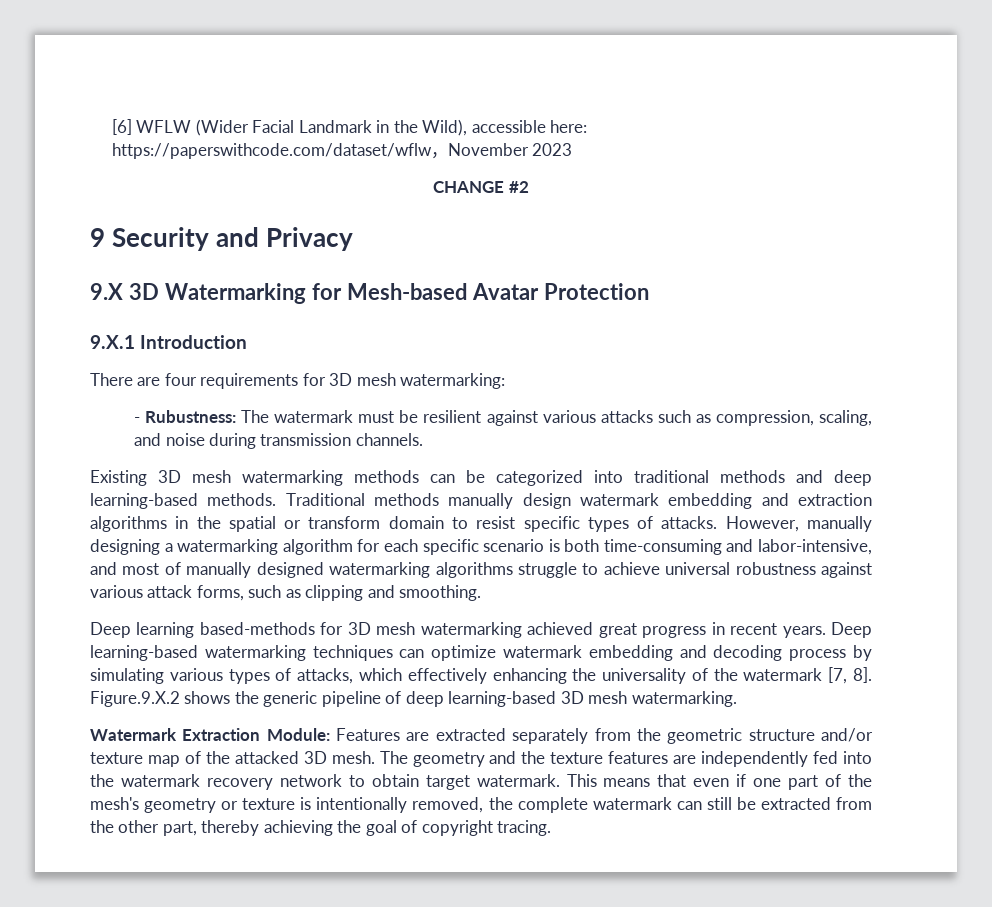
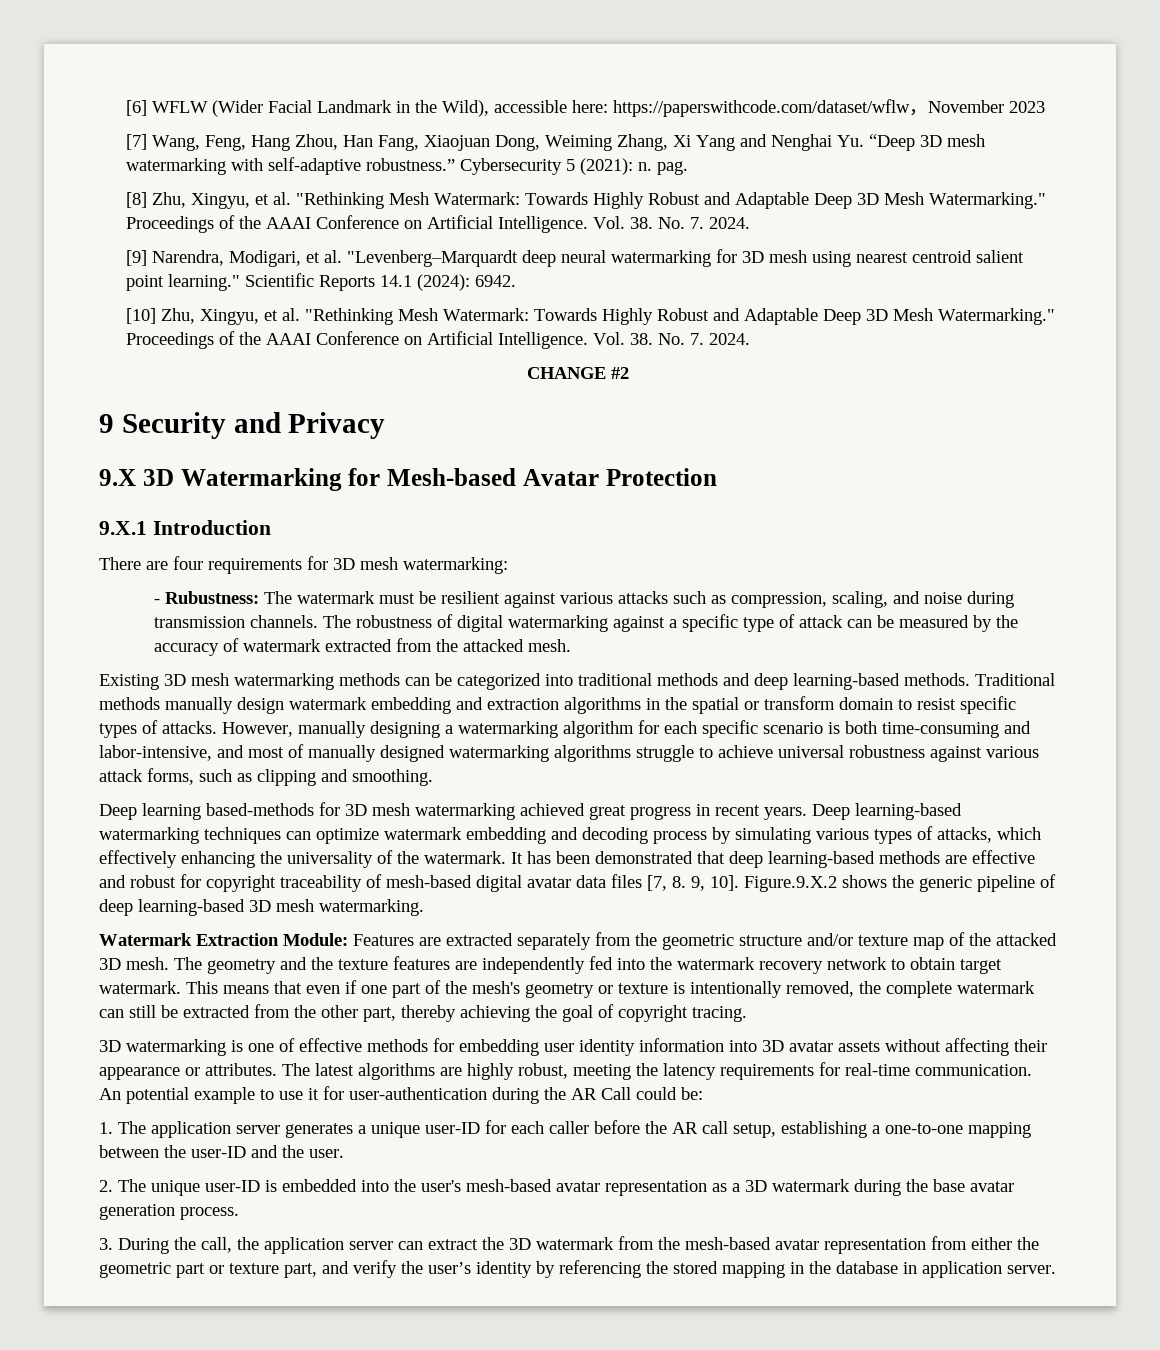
+ [7] Wang, Feng, Hang Zhou, Han Fang, Xiaojuan Dong, Weiming Zhang, Xi Yang and Nenghai Yu. “Deep 3D mesh watermarking with self-adaptive robustness.” Cybersecurity 5 (2021): n. pag.
+ [8] Zhu, Xingyu, et al. "Rethinking Mesh Watermark: Towards Highly Robust and Adaptable Deep 3D Mesh Watermarking." Proceedings of the AAAI Conference on Artificial Intelligence. Vol. 38. No. 7. 2024.
+ [9] Narendra, Modigari, et al. "Levenberg–Marquardt deep neural watermarking for 3D mesh using nearest centroid salient point learning." Scientific Reports 14.1 (2024): 6942.
+ [10] Zhu, Xingyu, et al. "Rethinking Mesh Watermark: Towards Highly Robust and Adaptable Deep 3D Mesh Watermarking." Proceedings of the AAAI Conference on Artificial Intelligence. Vol. 38. No. 7. 2024.
+ The robustness of digital watermarking against a specific type of attack can be measured by the accuracy of watermark extracted from the attacked mesh.
- Deep learning-based watermarking techniques can optimize watermark embedding and decoding process by simulating various types of attacks, which effectively enhancing the universality of the watermark [7, 8].
+ Deep learning-based watermarking techniques can optimize watermark embedding and decoding process by simulating various types of attacks, which effectively enhancing the universality of the watermark. It has been demonstrated that deep learning-based methods are effective and robust for copyright traceability of mesh-based digital avatar data files [7, 8. 9, 10].
+ 3D watermarking is one of effective methods for embedding user identity information into 3D avatar assets without affecting their appearance or attributes. The latest algorithms are highly robust, meeting the latency requirements for real-time communication. An potential example to use it for user-authentication during the AR Call could be:
+ 1. The application server generates a unique user-ID for each caller before the AR call setup, establishing a one-to-one mapping between the user-ID and the user.
+ 2. The unique user-ID is embedded into the user's mesh-based avatar representation as a 3D watermark during the base avatar generation process.
+ 3. During the call, the application server can extract the 3D watermark from the mesh-based avatar representation from either the geometric part or texture part, and verify the user’s identity by referencing the stored mapping in the database in application server.

